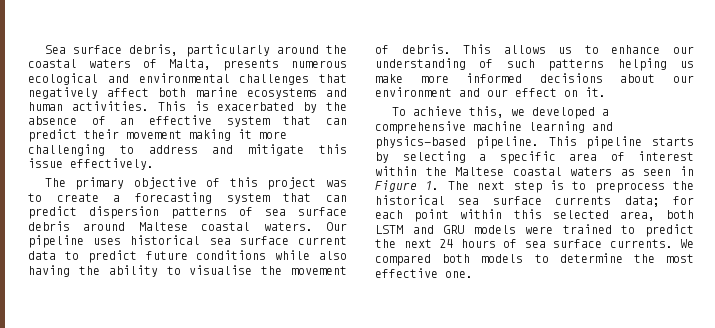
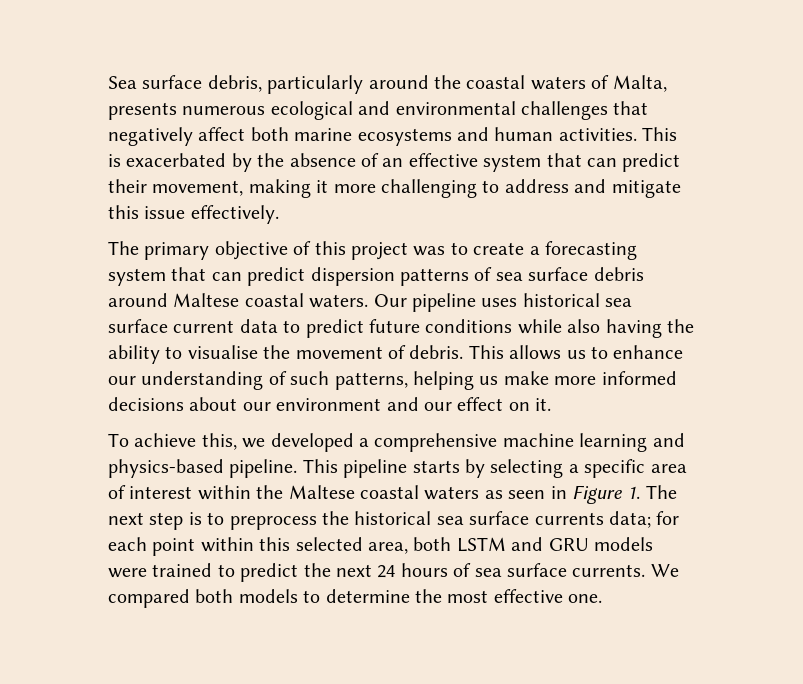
- This is exacerbated by the absence of an effective system that can predict their movement making it more challenging to address and mitigate this issue effectively.
+ This is exacerbated by the absence of an effective system that can predict their movement, making it more challenging to address and mitigate this issue effectively.
- This allows us to enhance our understanding of such patterns helping us make more informed decisions about our environment and our effect on it.
+ This allows us to enhance our understanding of such patterns, helping us make more informed decisions about our environment and our effect on it.

